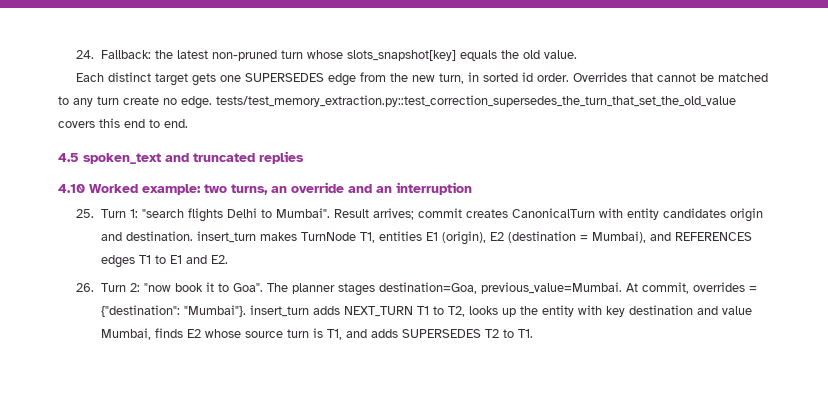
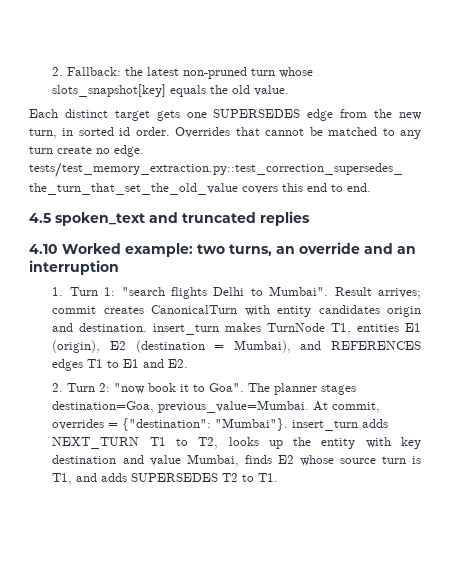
- 24. Fallback: the latest non-pruned turn whose slots_snapshot[key] equals the old value.
+ 2. Fallback: the latest non-pruned turn whose slots_snapshot[key] equals the old value.
- 25. Turn 1: "search flights Delhi to Mumbai".
+ 1. Turn 1: "search flights Delhi to Mumbai".
- 26. Turn 2: "now book it to Goa".
+ 2. Turn 2: "now book it to Goa".

